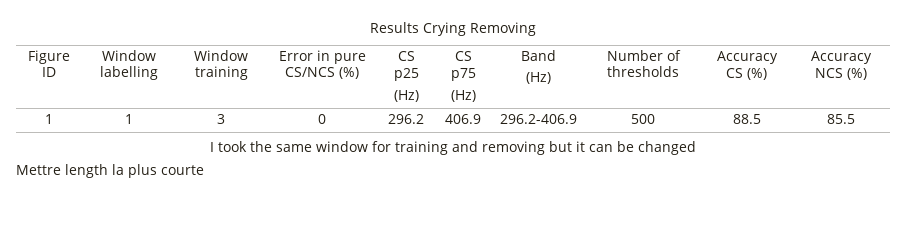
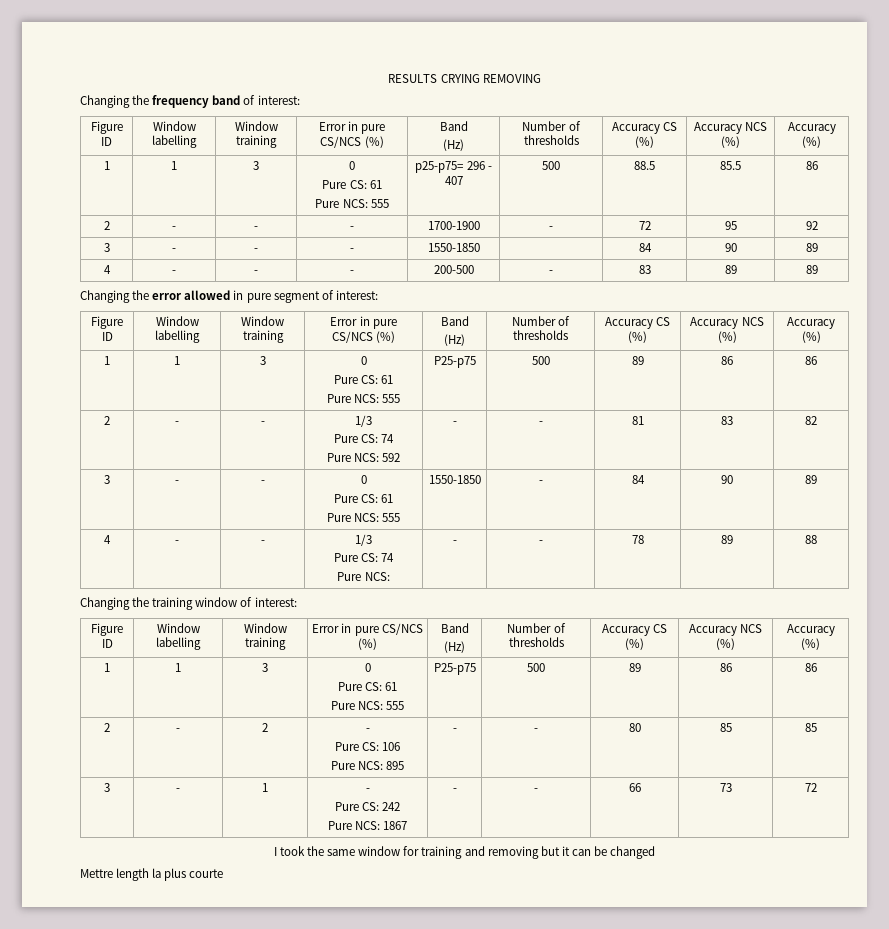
- Results Crying Removing
- Figure ID | Window labelling | Window training | Error in pure CS/NCS (%) | CS p25
- (Hz) | CS p75
- (Hz) | Band
- (Hz) | Number of thresholds | Accuracy CS (%) | Accuracy NCS (%)
- 1 | 1 | 3 | 0 | 296.2 | 406.9 | 296.2-406.9 | 500 | 88.5 | 85.5
+ RESULTS CRYING REMOVING
+ Changing the frequency band of interest:
+ Figure ID | Window labelling | Window training | Error in pure CS/NCS (%) | Band
+ (Hz) | Number of thresholds | Accuracy CS (%) | Accuracy NCS (%) | Accuracy (%)
+ 1 | 1 | 3 | 0
+ Pure CS: 61
+ Pure NCS: 555 | p25-p75= 296 - 407 | 500 | 88.5 | 85.5 | 86
+ 2 | - | - | - | 1700-1900 | - | 72 | 95 | 92
+ 3 | - | - | - | 1550-1850 | | 84 | 90 | 89
+ 4 | - | - | - | 200-500 | - | 83 | 89 | 89
+ Changing the error allowed in pure segment of interest:
+ Figure ID | Window labelling | Window training | Error in pure CS/NCS (%) | Band
+ (Hz) | Number of thresholds | Accuracy CS (%) | Accuracy NCS (%) | Accuracy (%)
+ 1 | 1 | 3 | 0
+ Pure CS: 61
+ Pure NCS: 555 | P25-p75 | 500 | 89 | 86 | 86
+ 2 | - | - | 1/3
+ Pure CS: 74
+ Pure NCS: 592 | - | - | 81 | 83 | 82
+ 3 | - | - | 0
+ Pure CS: 61
+ Pure NCS: 555 | 1550-1850 | - | 84 | 90 | 89
+ 4 | - | - | 1/3
+ Pure CS: 74
+ Pure NCS: | - | - | 78 | 89 | 88
+ Changing the training window of interest:
+ Figure ID | Window labelling | Window training | Error in pure CS/NCS (%) | Band
+ (Hz) | Number of thresholds | Accuracy CS (%) | Accuracy NCS (%) | Accuracy (%)
+ 1 | 1 | 3 | 0
+ Pure CS: 61
+ Pure NCS: 555 | P25-p75 | 500 | 89 | 86 | 86
+ 2 | - | 2 | -
+ Pure CS: 106
+ Pure NCS: 895 | - | - | 80 | 85 | 85
+ 3 | - | 1 | -
+ Pure CS: 242
+ Pure NCS: 1867 | - | - | 66 | 73 | 72

